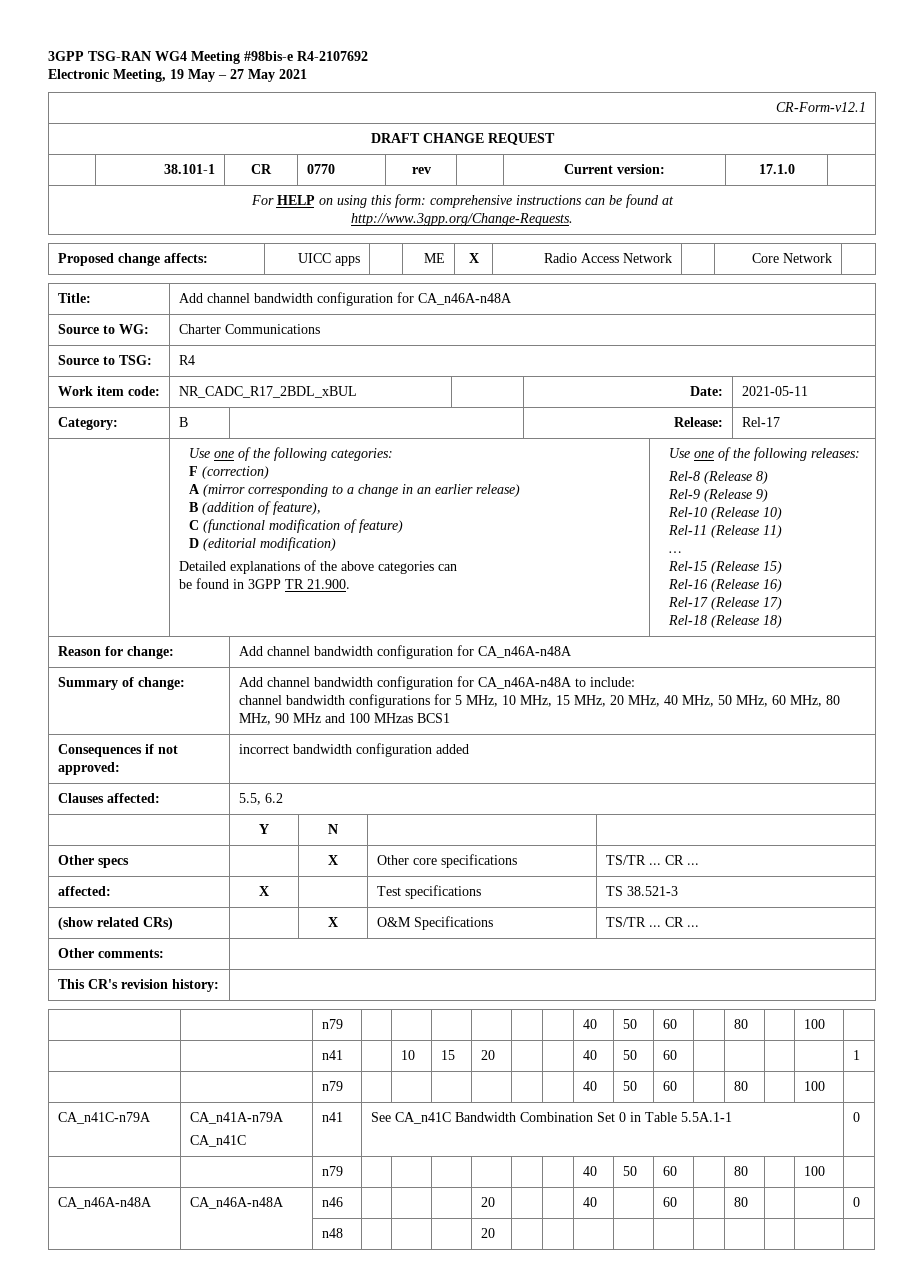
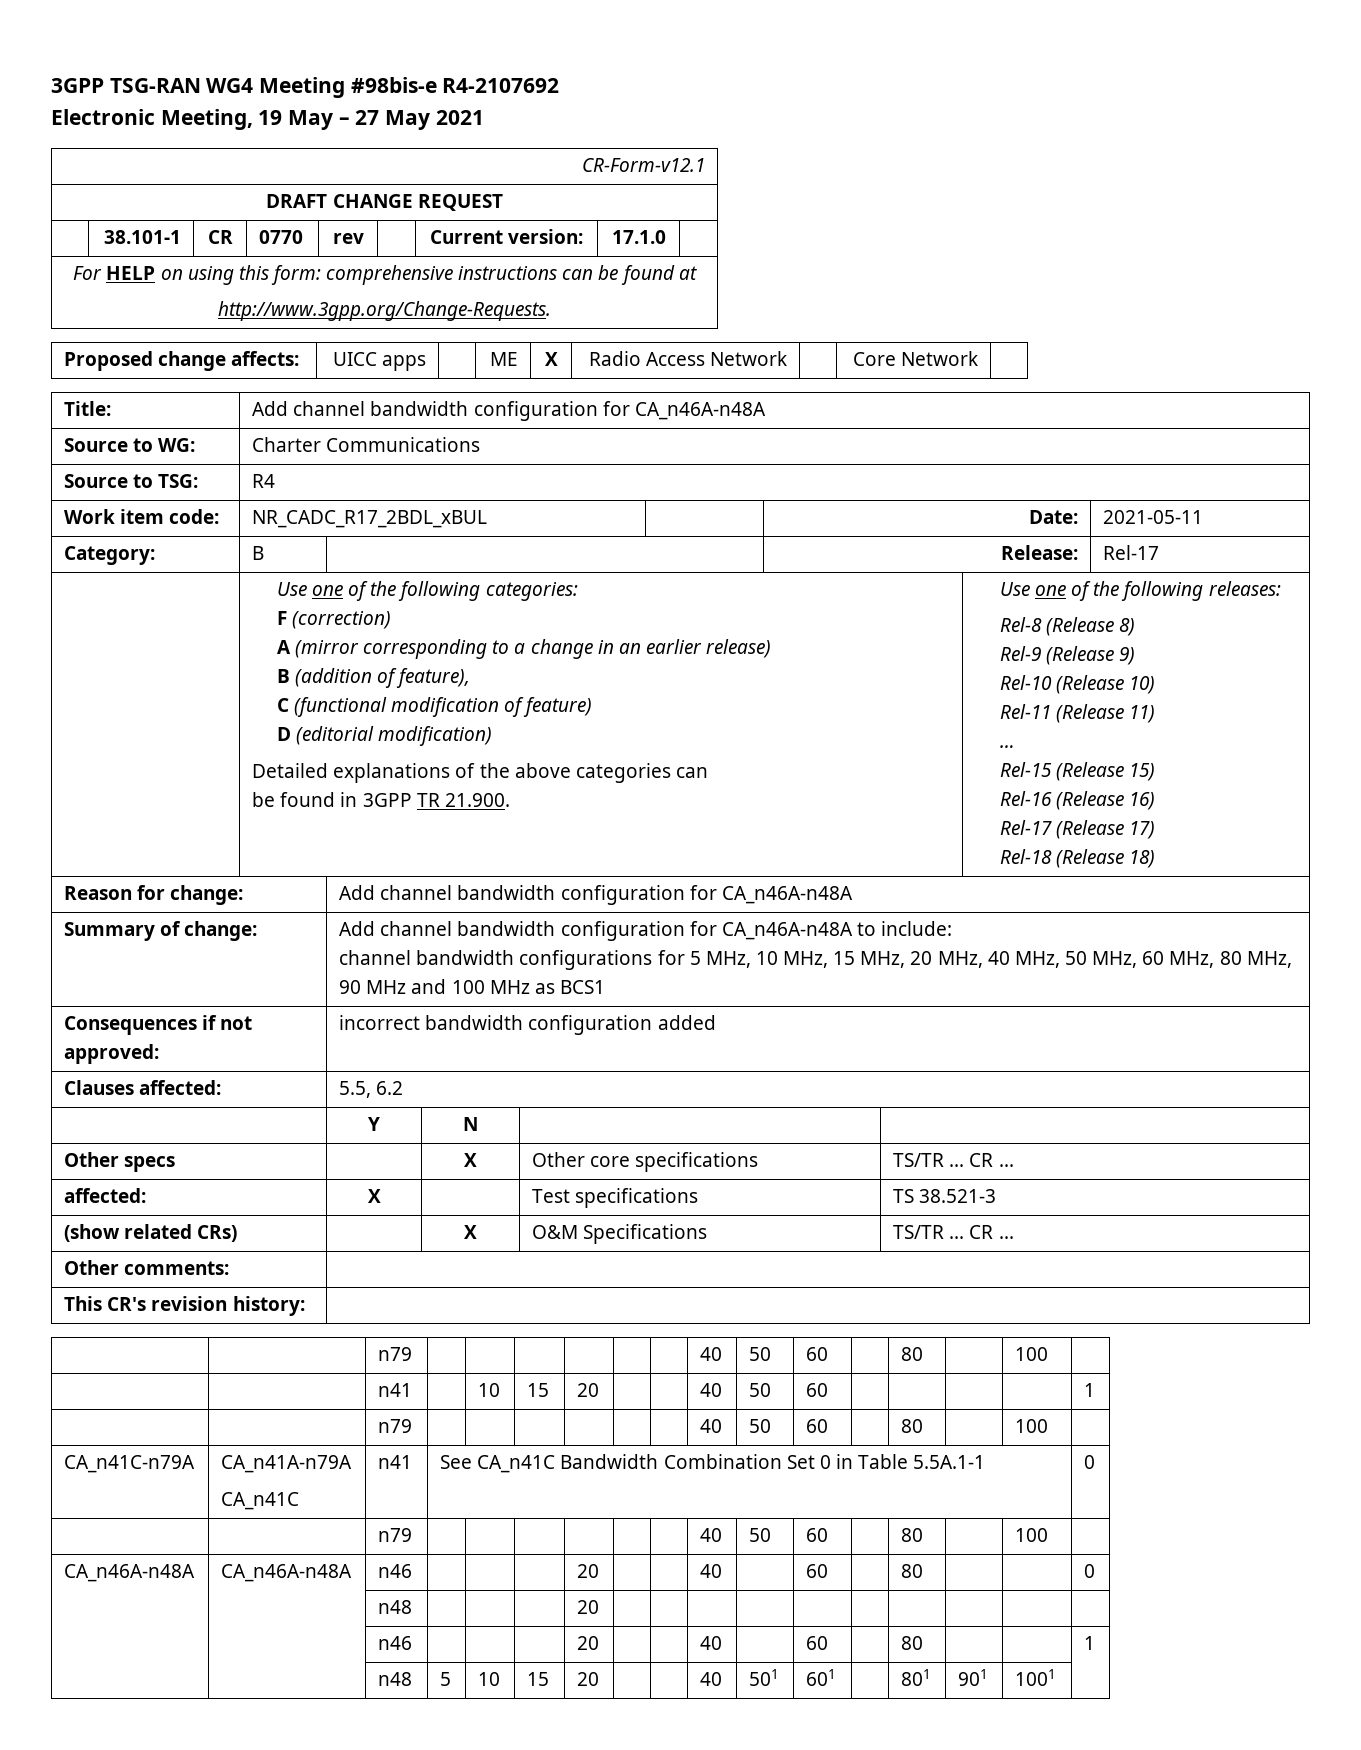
  Summary of change: | Add channel bandwidth configuration for CA_n46A-n48A to include:
- channel bandwidth configurations for 5 MHz, 10 MHz, 15 MHz, 20 MHz, 40 MHz, 50 MHz, 60 MHz, 80 MHz, 90 MHz and 100 MHzas BCS1
+ channel bandwidth configurations for 5 MHz, 10 MHz, 15 MHz, 20 MHz, 40 MHz, 50 MHz, 60 MHz, 80 MHz, 90 MHz and 100 MHz as BCS1
+ | | n46 | | | | 20 | | | 40 | | 60 | | 80 | | | 1
+ | | n48 | 5 | 10 | 15 | 20 | | | 40 | 501 | 601 | | 801 | 901 | 1001 |

